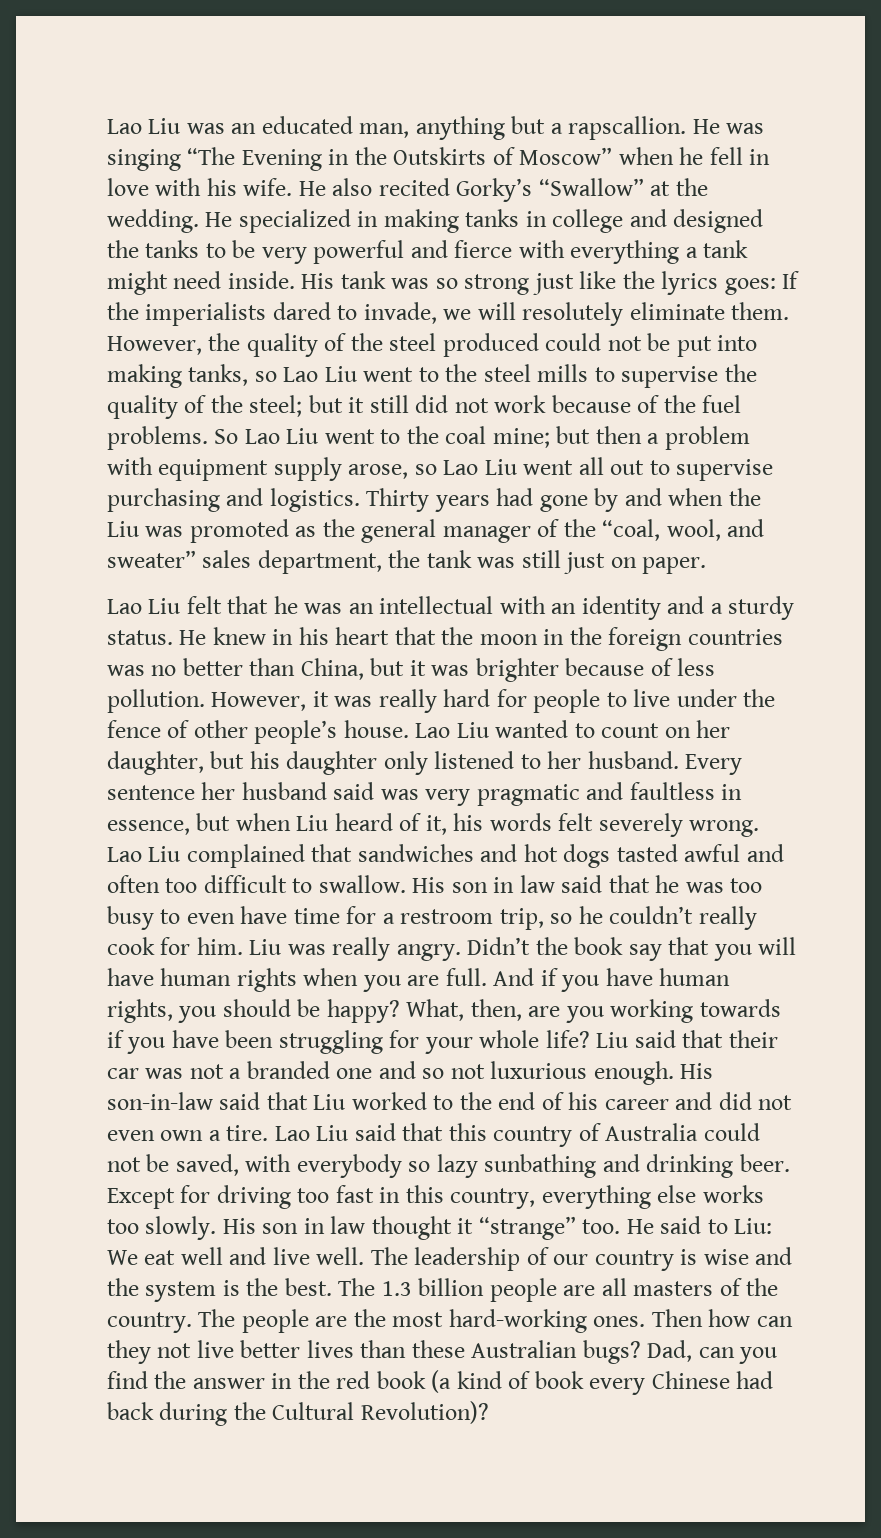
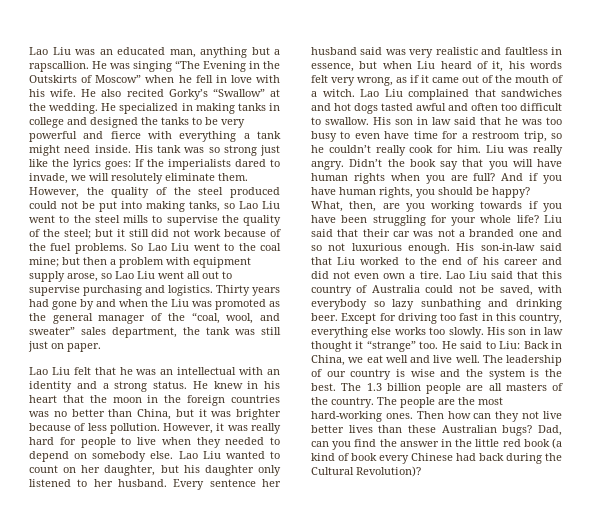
- Lao Liu felt that he was an intellectual with an identity and a sturdy status.
+ Lao Liu felt that he was an intellectual with an identity and a strong status.
- However, it was really hard for people to live under the fence of other people’s house.
+ However, it was really hard for people to live when they needed to depend on somebody else.
- Every sentence her husband said was very pragmatic and faultless in essence, but when Liu heard of it, his words felt severely wrong.
+ Every sentence her husband said was very realistic and faultless in essence, but when Liu heard of it, his words felt very wrong, as if it came out of the mouth of a witch.
- Didn’t the book say that you will have human rights when you are full.
+ Didn’t the book say that you will have human rights when you are full?
- He said to Liu: We eat well and live well.
+ He said to Liu: Back in China, we eat well and live well.
- Dad, can you find the answer in the red book (a kind of book every Chinese had back during the Cultural Revolution)?
+ Dad, can you find the answer in the little red book (a kind of book every Chinese had back during the Cultural Revolution)?

